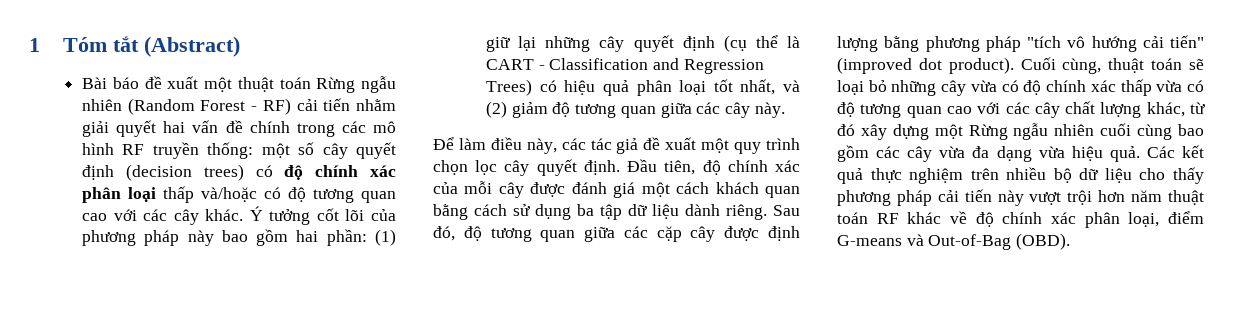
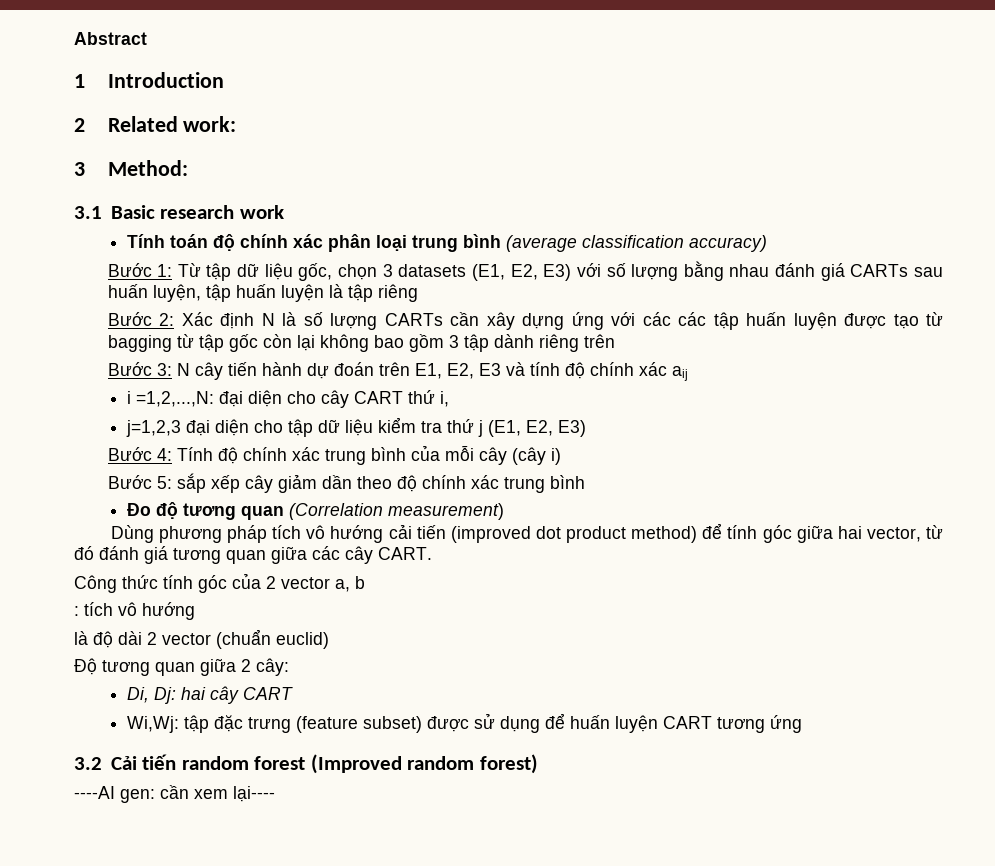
- 1 Tóm tắt (Abstract)
- Bài báo đề xuất một thuật toán Rừng ngẫu nhiên (Random Forest - RF) cải tiến nhằm giải quyết hai vấn đề chính trong các mô hình RF truyền thống: một số cây quyết định (decision trees) có độ chính xác phân loại thấp và/hoặc có độ tương quan cao với các cây khác. Ý tưởng cốt lõi của phương pháp này bao gồm hai phần: (1) giữ lại những cây quyết định (cụ thể là CART - Classification and Regression Trees) có hiệu quả phân loại tốt nhất, và (2) giảm độ tương quan giữa các cây này.
- Để làm điều này, các tác giả đề xuất một quy trình chọn lọc cây quyết định. Đầu tiên, độ chính xác của mỗi cây được đánh giá một cách khách quan bằng cách sử dụng ba tập dữ liệu dành riêng. Sau đó, độ tương quan giữa các cặp cây được định lượng bằng phương pháp "tích vô hướng cải tiến" (improved dot product). Cuối cùng, thuật toán sẽ loại bỏ những cây vừa có độ chính xác thấp vừa có độ tương quan cao với các cây chất lượng khác, từ đó xây dựng một Rừng ngẫu nhiên cuối cùng bao gồm các cây vừa đa dạng vừa hiệu quả. Các kết quả thực nghiệm trên nhiều bộ dữ liệu cho thấy phương pháp cải tiến này vượt trội hơn năm thuật toán RF khác về độ chính xác phân loại, điểm G-means và Out-of-Bag (OBD).
+ Abstract
+ 1 Introduction
+ 2 Related work:
+ 3 Method:
+ 3.1 Basic research work
+ Tính toán độ chính xác phân loại trung bình (average classification accuracy)
+ Bước 1: Từ tập dữ liệu gốc, chọn 3 datasets (E1, E2, E3) với số lượng bằng nhau đánh giá CARTs sau huấn luyện, tập huấn luyện là tập riêng
+ Bước 2: Xác định N là số lượng CARTs cần xây dựng ứng với các các tập huấn luyện được tạo từ bagging từ tập gốc còn lại không bao gồm 3 tập dành riêng trên
+ Bước 3: N cây tiến hành dự đoán trên E1, E2, E3 và tính độ chính xác aij
+ i =1,2,...,N: đại diện cho cây CART thứ i,
+ j=1,2,3 đại diện cho tập dữ liệu kiểm tra thứ j (E1, E2, E3)
+ Bước 4: Tính độ chính xác trung bình của mỗi cây (cây i)
+ Bước 5: sắp xếp cây giảm dần theo độ chính xác trung bình
+ Đo độ tương quan (Correlation measurement)
+ Dùng phương pháp tích vô hướng cải tiến (improved dot product method) để tính góc giữa hai vector, từ đó đánh giá tương quan giữa các cây CART.
+ Công thức tính góc của 2 vector a, b
+ : tích vô hướng
+ là độ dài 2 vector (chuẩn euclid)
+ Độ tương quan giữa 2 cây:
+ Di, Dj: hai cây CART
+ Wi,Wj: tập đặc trưng (feature subset) được sử dụng để huấn luyện CART tương ứng
+ 3.2 Cải tiến random forest (Improved random forest)
+ ----AI gen: cần xem lại----

